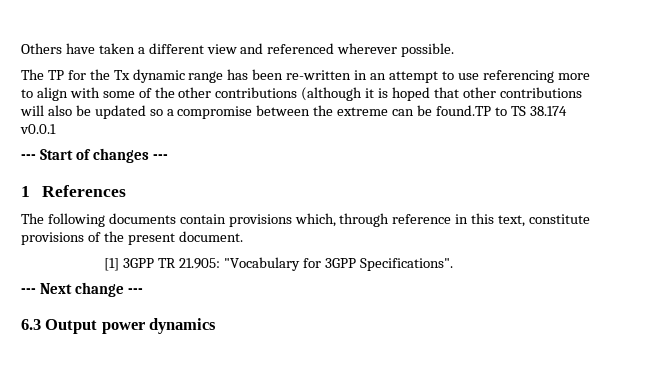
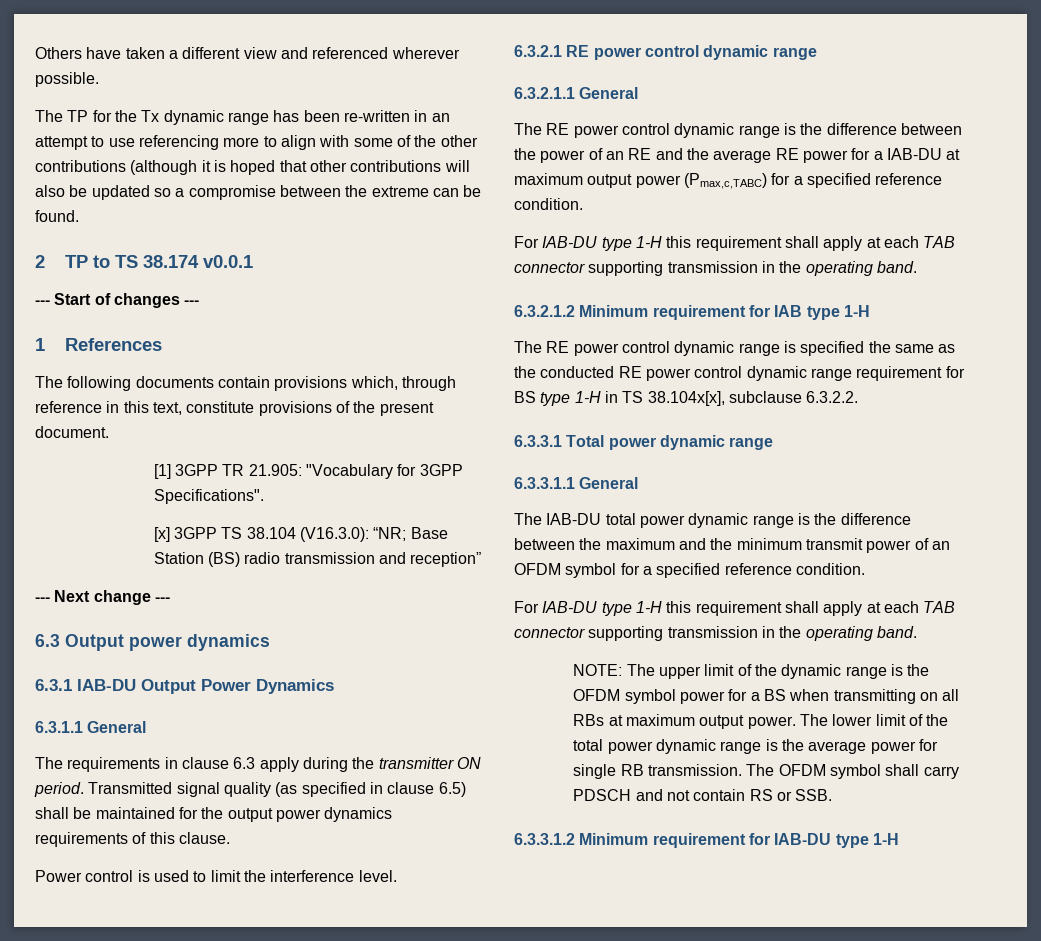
- The TP for the Tx dynamic range has been re-written in an attempt to use referencing more to align with some of the other contributions (although it is hoped that other contributions will also be updated so a compromise between the extreme can be found.TP to TS 38.174 v0.0.1
+ The TP for the Tx dynamic range has been re-written in an attempt to use referencing more to align with some of the other contributions (although it is hoped that other contributions will also be updated so a compromise between the extreme can be found.
+ 2 TP to TS 38.174 v0.0.1
+ [x] 3GPP TS 38.104 (V16.3.0): “NR; Base Station (BS) radio transmission and reception”
+ 6.3.1 IAB-DU Output Power Dynamics
+ 6.3.1.1 General
+ The requirements in clause 6.3 apply during the transmitter ON period. Transmitted signal quality (as specified in clause 6.5) shall be maintained for the output power dynamics requirements of this clause.
+ Power control is used to limit the interference level.
+ 6.3.2.1 RE power control dynamic range
+ 6.3.2.1.1 General
+ The RE power control dynamic range is the difference between the power of an RE and the average RE power for a IAB-DU at maximum output power (Pmax,c,TABC) for a specified reference condition.
+ For IAB-DU type 1-H this requirement shall apply at each TAB connector supporting transmission in the operating band.
+ 6.3.2.1.2 Minimum requirement for IAB type 1-H
+ The RE power control dynamic range is specified the same as the conducted RE power control dynamic range requirement for BS type 1-H in TS 38.104x[x], subclause 6.3.2.2.
+ 6.3.3.1 Total power dynamic range
+ 6.3.3.1.1 General
+ The IAB-DU total power dynamic range is the difference between the maximum and the minimum transmit power of an OFDM symbol for a specified reference condition.
+ For IAB-DU type 1-H this requirement shall apply at each TAB connector supporting transmission in the operating band.
+ NOTE: The upper limit of the dynamic range is the OFDM symbol power for a BS when transmitting on all RBs at maximum output power. The lower limit of the total power dynamic range is the average power for single RB transmission. The OFDM symbol shall carry PDSCH and not contain RS or SSB.
+ 6.3.3.1.2 Minimum requirement for IAB-DU type 1-H

